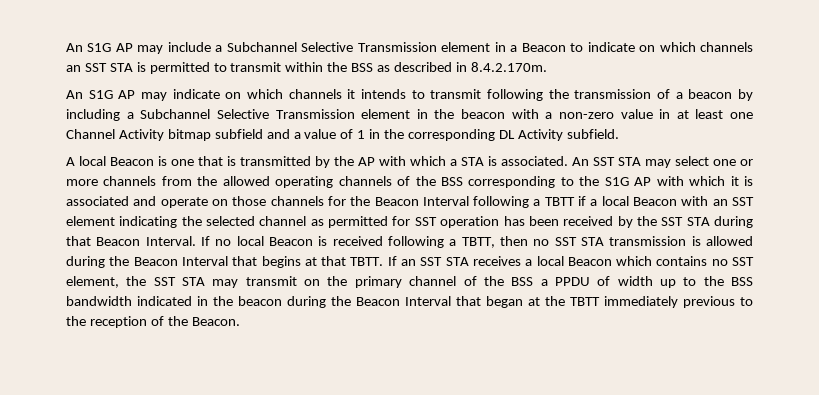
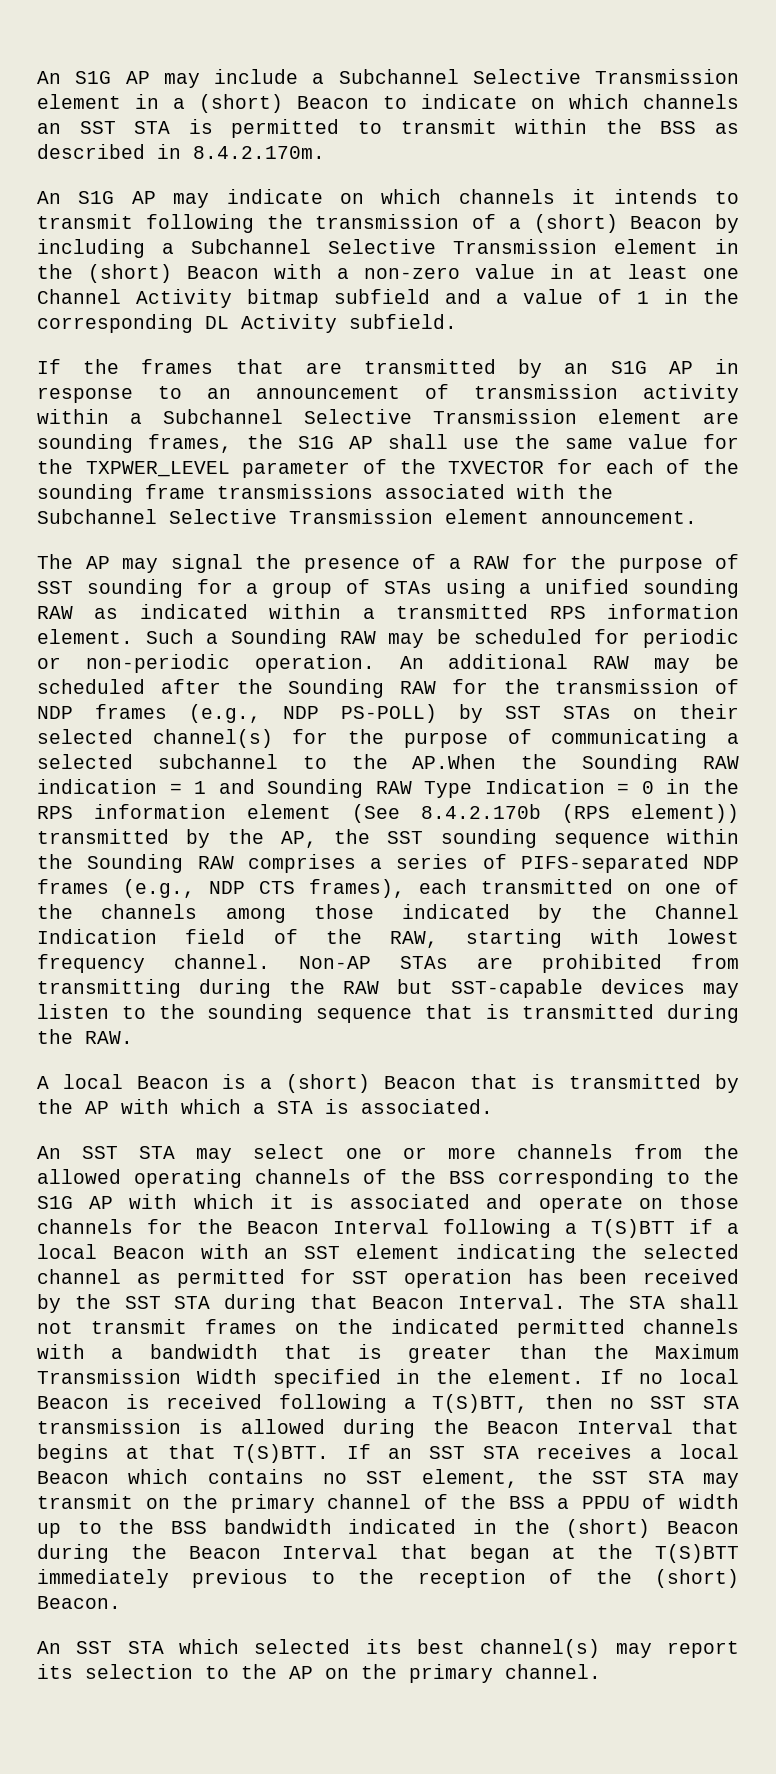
- An S1G AP may include a Subchannel Selective Transmission element in a Beacon to indicate on which channels an SST STA is permitted to transmit within the BSS as described in 8.4.2.170m.
+ An S1G AP may include a Subchannel Selective Transmission element in a (short) Beacon to indicate on which channels an SST STA is permitted to transmit within the BSS as described in 8.4.2.170m.
- An S1G AP may indicate on which channels it intends to transmit following the transmission of a beacon by including a Subchannel Selective Transmission element in the beacon with a non-zero value in at least one Channel Activity bitmap subfield and a value of 1 in the corresponding DL Activity subfield.
+ An S1G AP may indicate on which channels it intends to transmit following the transmission of a (short) Beacon by including a Subchannel Selective Transmission element in the (short) Beacon with a non-zero value in at least one Channel Activity bitmap subfield and a value of 1 in the corresponding DL Activity subfield.
+ If the frames that are transmitted by an S1G AP in response to an announcement of transmission activity within a Subchannel Selective Transmission element are sounding frames, the S1G AP shall use the same value for the TXPWER_LEVEL parameter of the TXVECTOR for each of the sounding frame transmissions associated with the Subchannel Selective Transmission element announcement.
+ The AP may signal the presence of a RAW for the purpose of SST sounding for a group of STAs using a unified sounding RAW as indicated within a transmitted RPS information element. Such a Sounding RAW may be scheduled for periodic or non-periodic operation. An additional RAW may be scheduled after the Sounding RAW for the transmission of NDP frames (e.g., NDP PS-POLL) by SST STAs on their selected channel(s) for the purpose of communicating a selected subchannel to the AP.When the Sounding RAW indication = 1 and Sounding RAW Type Indication = 0 in the RPS information element (See 8.4.2.170b (RPS element)) transmitted by the AP, the SST sounding sequence within the Sounding RAW comprises a series of PIFS-separated NDP frames (e.g., NDP CTS frames), each transmitted on one of the channels among those indicated by the Channel Indication field of the RAW, starting with lowest frequency channel. Non-AP STAs are prohibited from transmitting during the RAW but SST-capable devices may listen to the sounding sequence that is transmitted during the RAW.
- A local Beacon is one that is transmitted by the AP with which a STA is associated. An SST STA may select one or more channels from the allowed operating channels of the BSS corresponding to the S1G AP with which it is associated and operate on those channels for the Beacon Interval following a TBTT if a local Beacon with an SST element indicating the selected channel as permitted for SST operation has been received by the SST STA during that Beacon Interval.
+ A local Beacon is a (short) Beacon that is transmitted by the AP with which a STA is associated.
+ An SST STA may select one or more channels from the allowed operating channels of the BSS corresponding to the S1G AP with which it is associated and operate on those channels for the Beacon Interval following a T(S)BTT if a local Beacon with an SST element indicating the selected channel as permitted for SST operation has been received by the SST STA during that Beacon Interval.
+ The STA shall not transmit frames on the indicated permitted channels with a bandwidth that is greater than the Maximum Transmission Width specified in the element.
- If no local Beacon is received following a TBTT, then no SST STA transmission is allowed during the Beacon Interval that begins at that TBTT.
+ If no local Beacon is received following a T(S)BTT, then no SST STA transmission is allowed during the Beacon Interval that begins at that T(S)BTT.
- If an SST STA receives a local Beacon which contains no SST element, the SST STA may transmit on the primary channel of the BSS a PPDU of width up to the BSS bandwidth indicated in the beacon during the Beacon Interval that began at the TBTT immediately previous to the reception of the Beacon.
+ If an SST STA receives a local Beacon which contains no SST element, the SST STA may transmit on the primary channel of the BSS a PPDU of width up to the BSS bandwidth indicated in the (short) Beacon during the Beacon Interval that began at the T(S)BTT immediately previous to the reception of the (short) Beacon.
+ An SST STA which selected its best channel(s) may report its selection to the AP on the primary channel.

